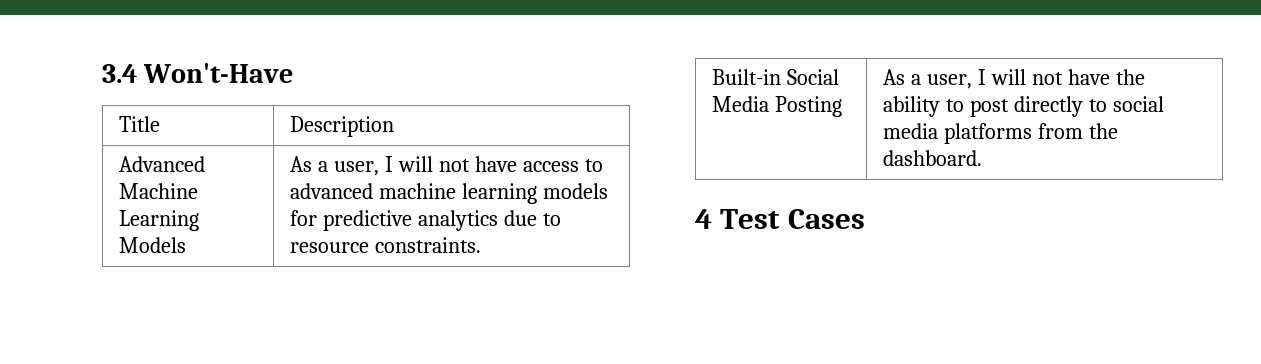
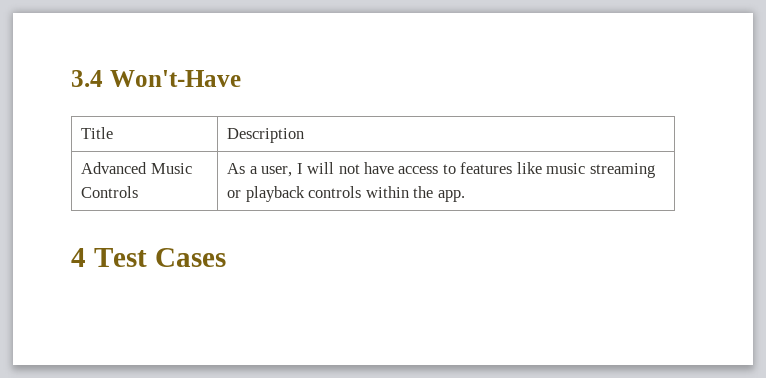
- Advanced Machine Learning Models | As a user, I will not have access to advanced machine learning models for predictive analytics due to resource constraints.
- Built-in Social Media Posting | As a user, I will not have the ability to post directly to social media platforms from the dashboard.
+ Advanced Music Controls | As a user, I will not have access to features like music streaming or playback controls within the app.

